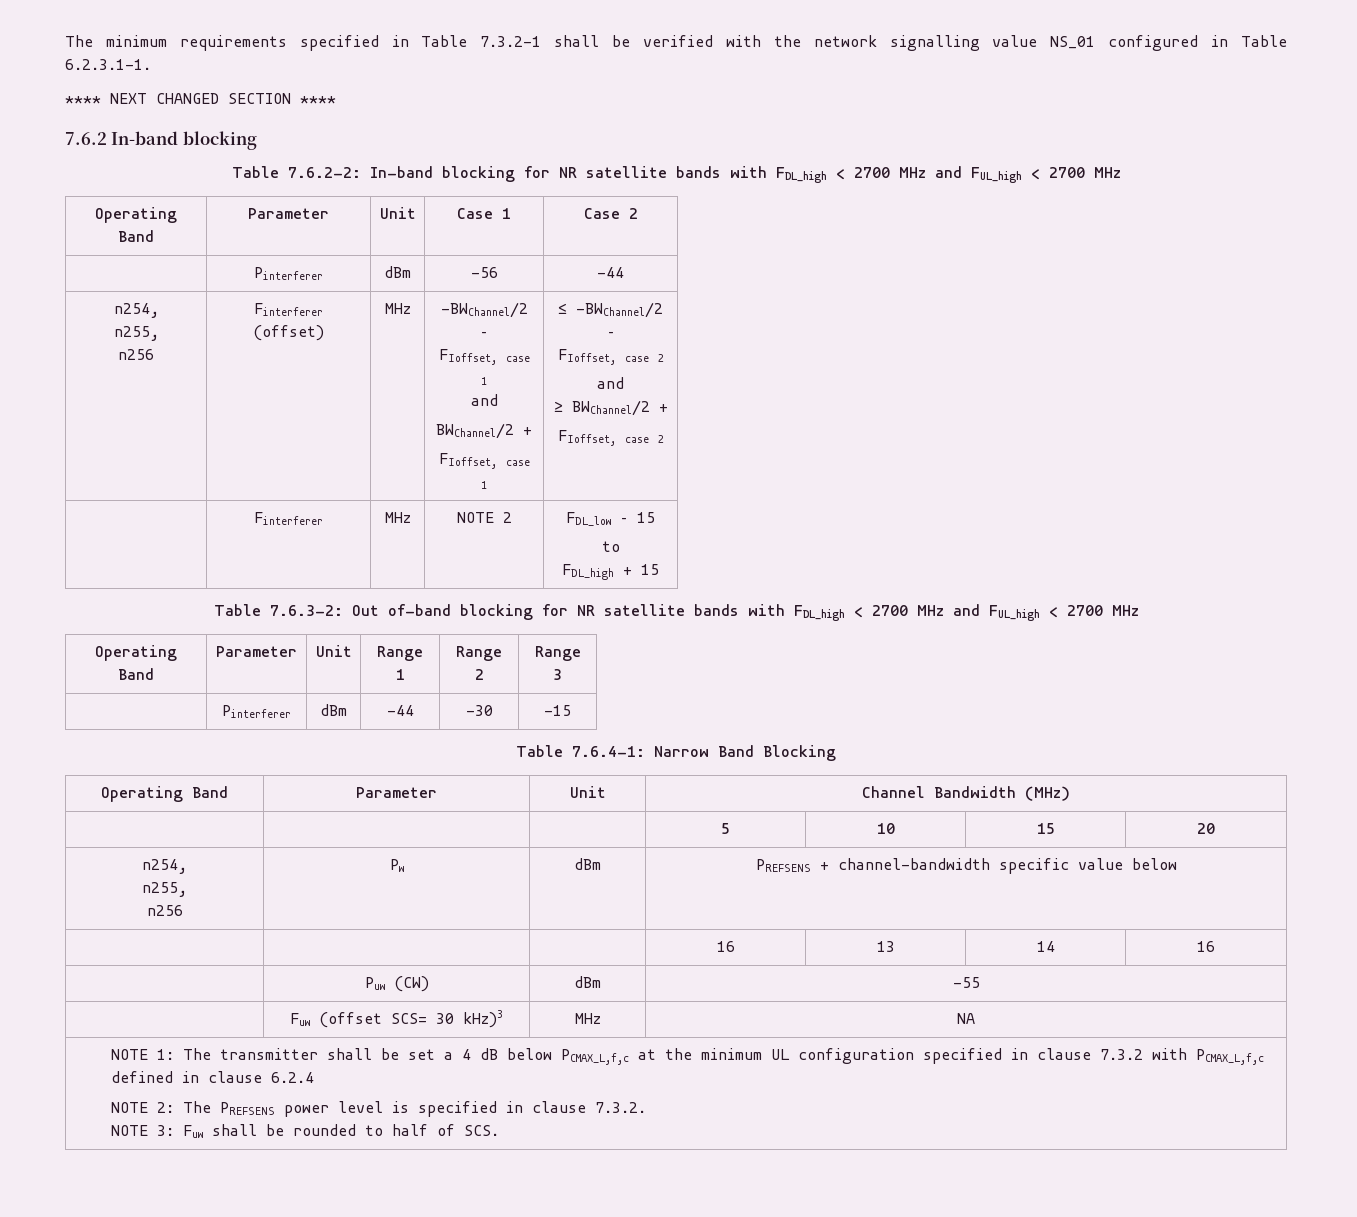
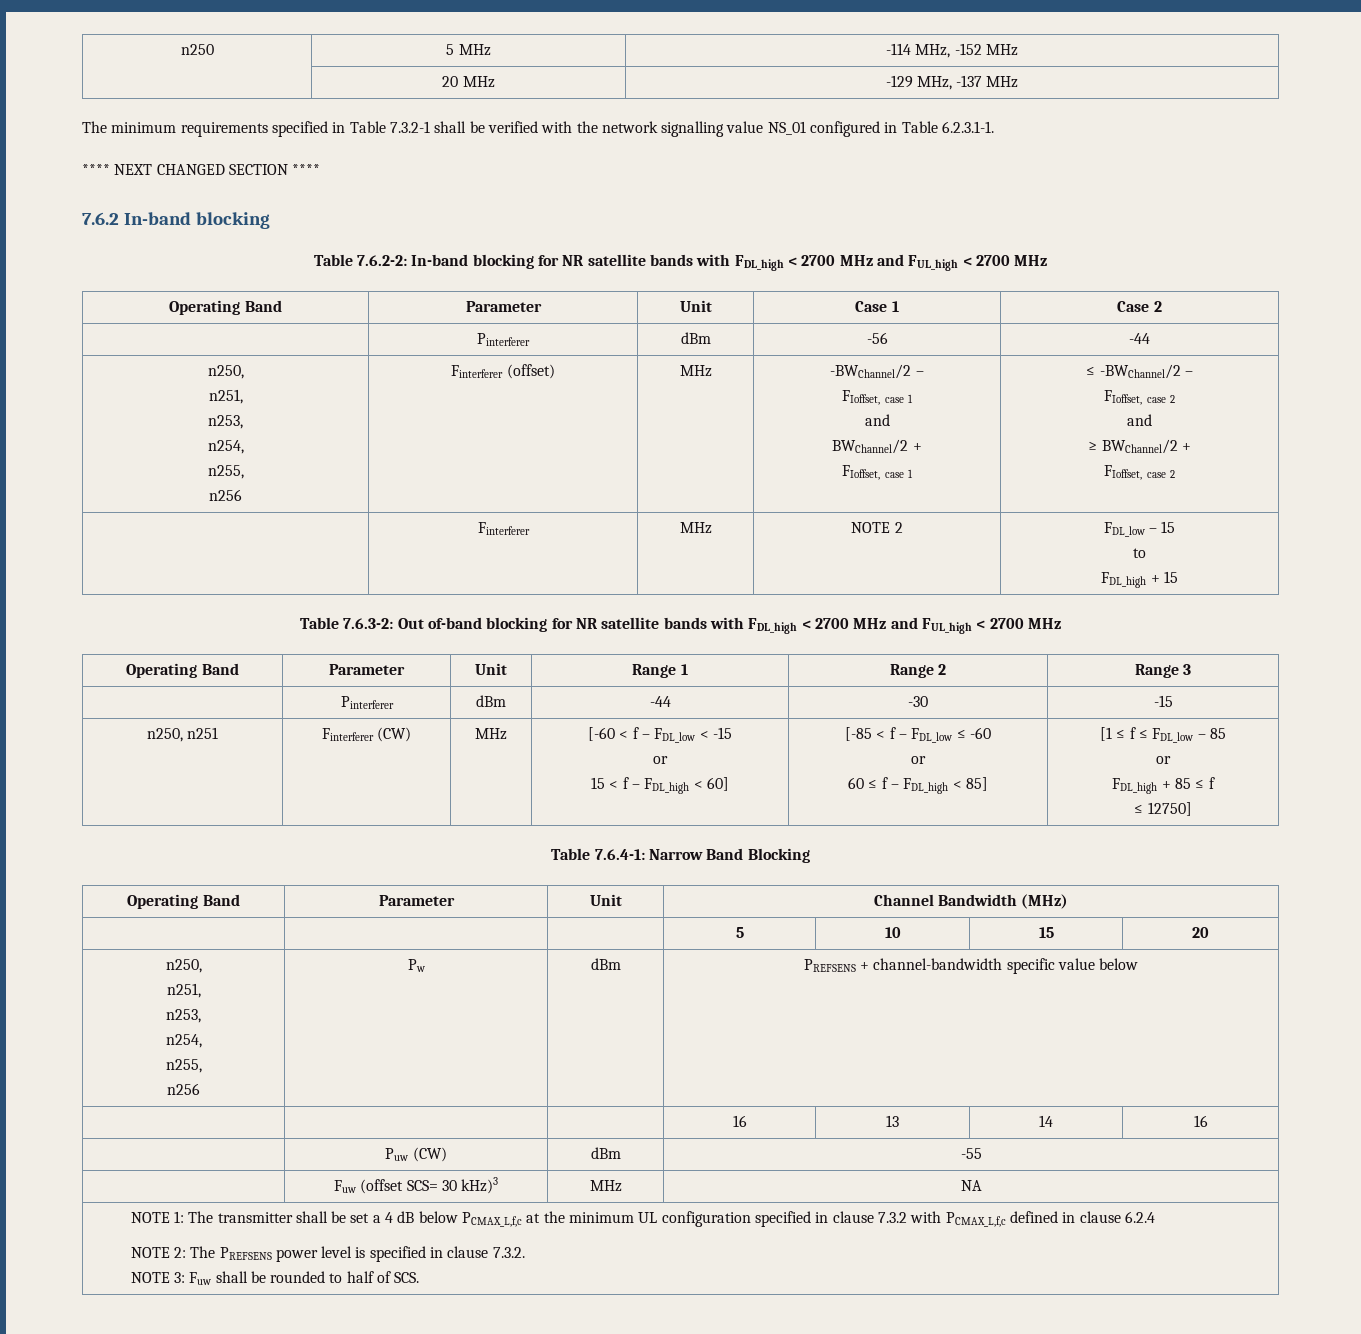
+ n250 | 5 MHz | -114 MHz, -152 MHz
+ | 20 MHz | -129 MHz, -137 MHz
  | Pinterferer | dBm | -56 | -44
+ n250,
+ n251,
+ n253,
+ n250, n251 | Finterferer (CW) | MHz | [-60 < f – FDL_low < -15
+ or
+ 15 < f – FDL_high < 60] | [-85 < f – FDL_low ≤ -60
+ or
+ 60 ≤ f – FDL_high < 85] | [1 ≤ f ≤ FDL_low – 85
+ or
+ FDL_high + 85 ≤ f
+ ≤ 12750]
  | | | 5 | 10 | 15 | 20
+ n250,
+ n251,
+ n253,

